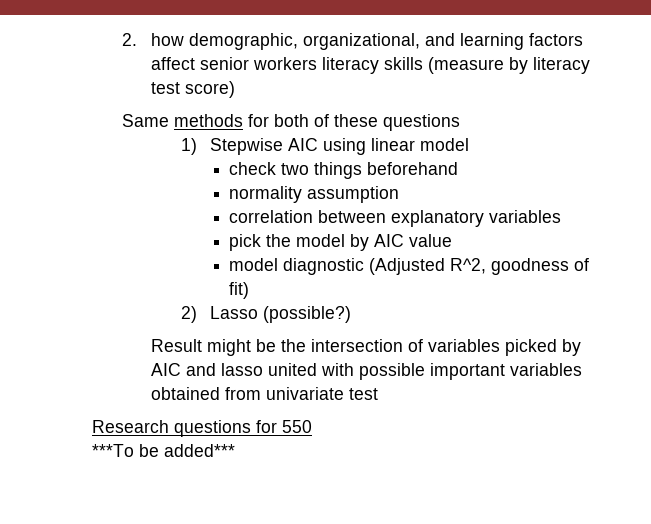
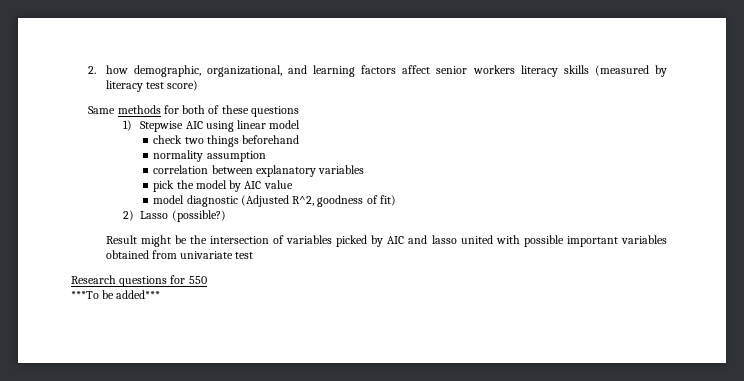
- 2. how demographic, organizational, and learning factors affect senior workers literacy skills (measure by literacy test score)
+ 2. how demographic, organizational, and learning factors affect senior workers literacy skills (measured by literacy test score)

